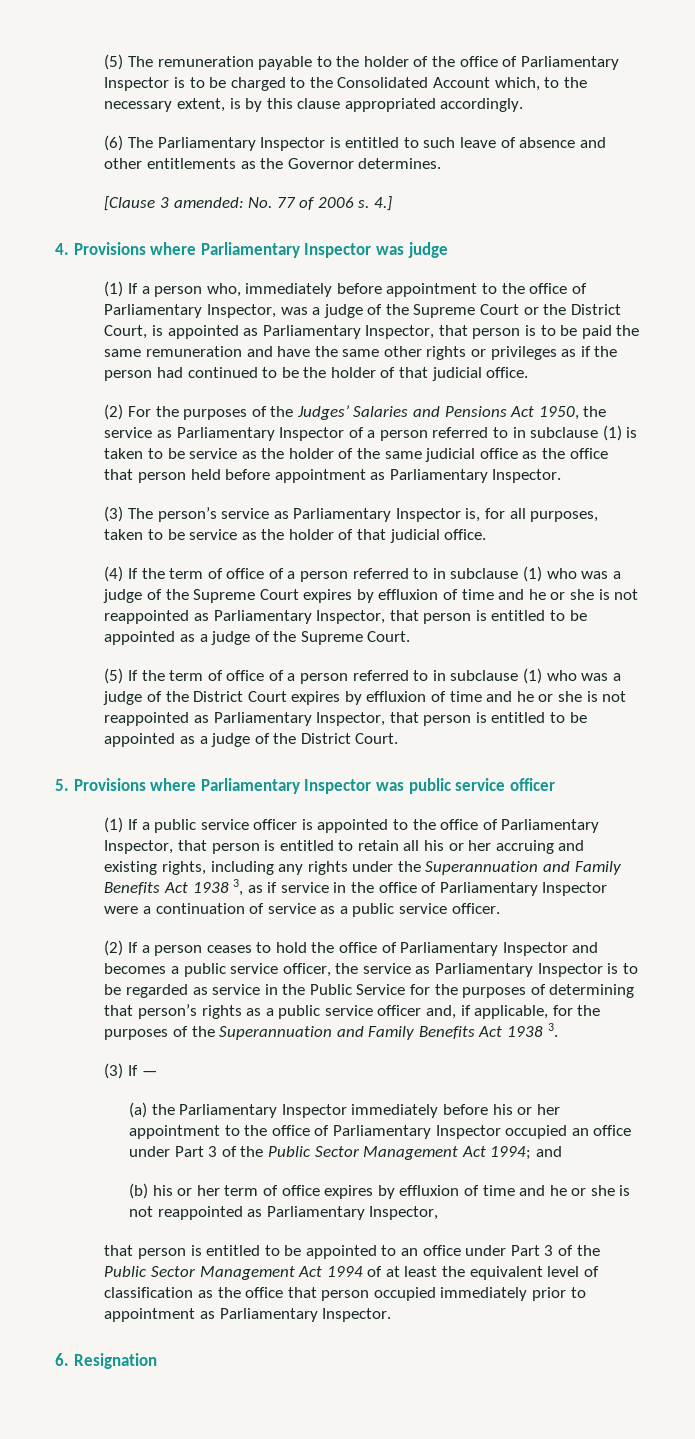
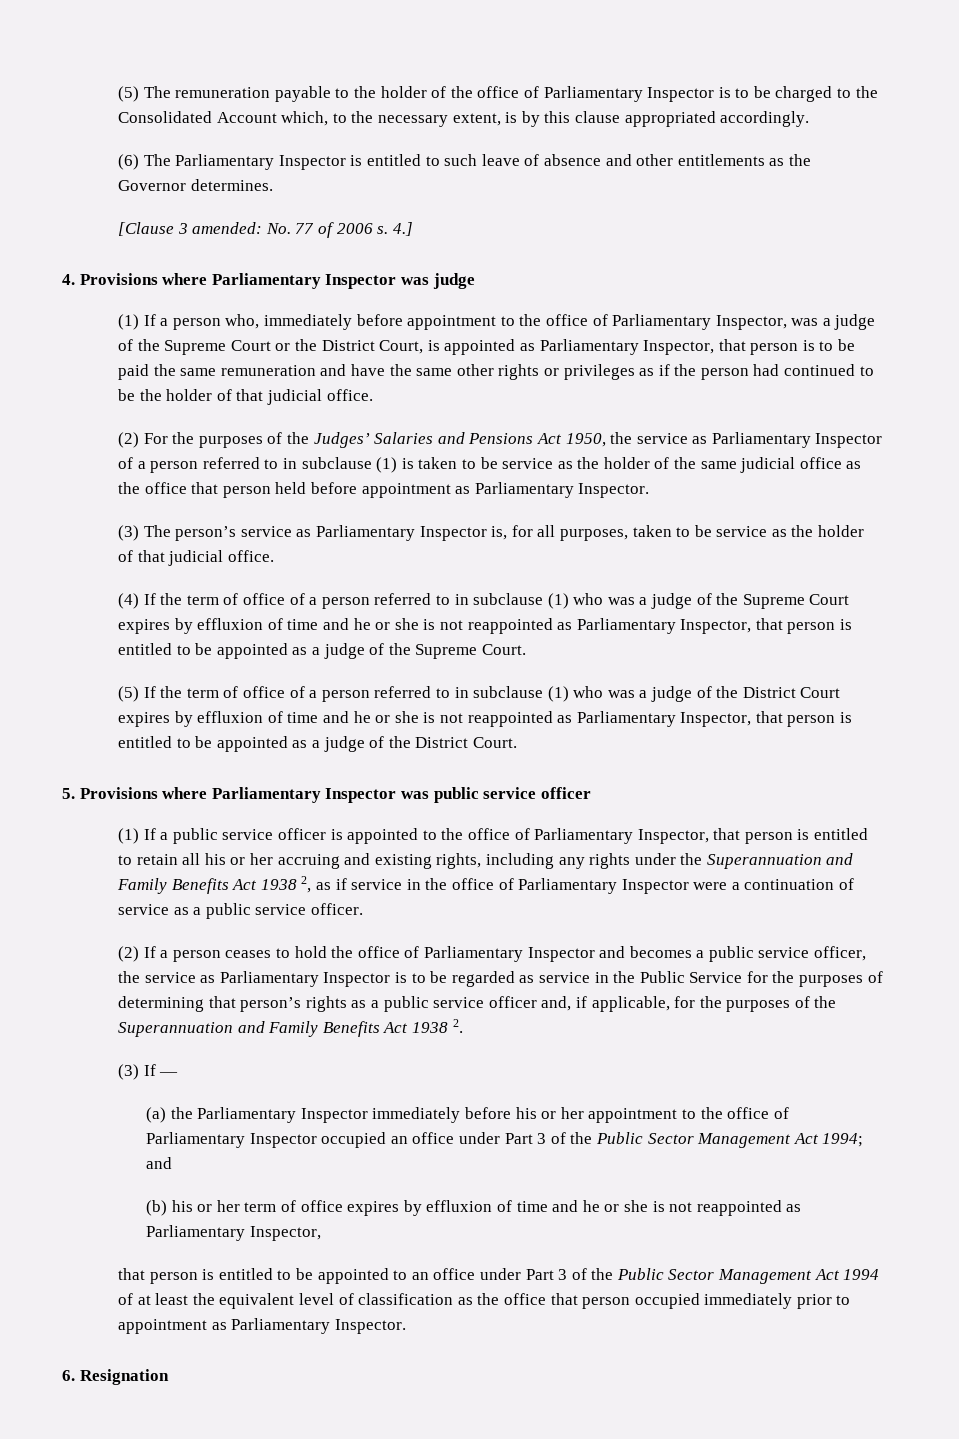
- (1) If a public service officer is appointed to the office of Parliamentary Inspector, that person is entitled to retain all his or her accruing and existing rights, including any rights under the Superannuation and Family Benefits Act 1938 3, as if service in the office of Parliamentary Inspector were a continuation of service as a public service officer.
+ (1) If a public service officer is appointed to the office of Parliamentary Inspector, that person is entitled to retain all his or her accruing and existing rights, including any rights under the Superannuation and Family Benefits Act 1938 2, as if service in the office of Parliamentary Inspector were a continuation of service as a public service officer.
- (2) If a person ceases to hold the office of Parliamentary Inspector and becomes a public service officer, the service as Parliamentary Inspector is to be regarded as service in the Public Service for the purposes of determining that person’s rights as a public service officer and, if applicable, for the purposes of the Superannuation and Family Benefits Act 1938 3.
+ (2) If a person ceases to hold the office of Parliamentary Inspector and becomes a public service officer, the service as Parliamentary Inspector is to be regarded as service in the Public Service for the purposes of determining that person’s rights as a public service officer and, if applicable, for the purposes of the Superannuation and Family Benefits Act 1938 2.

